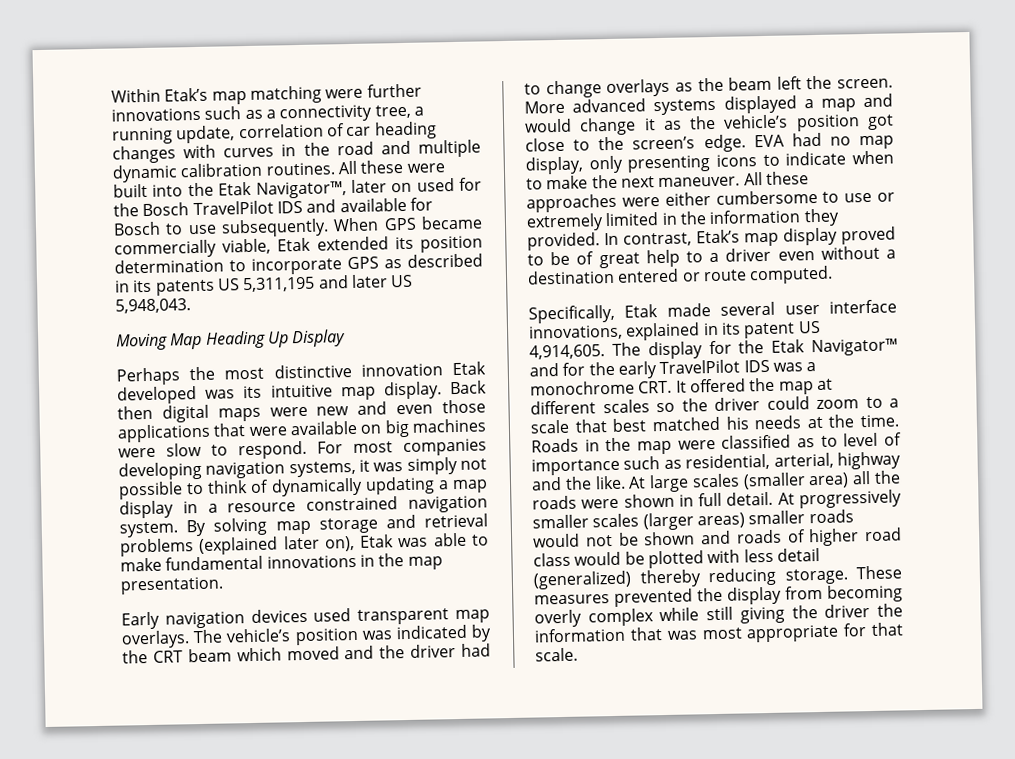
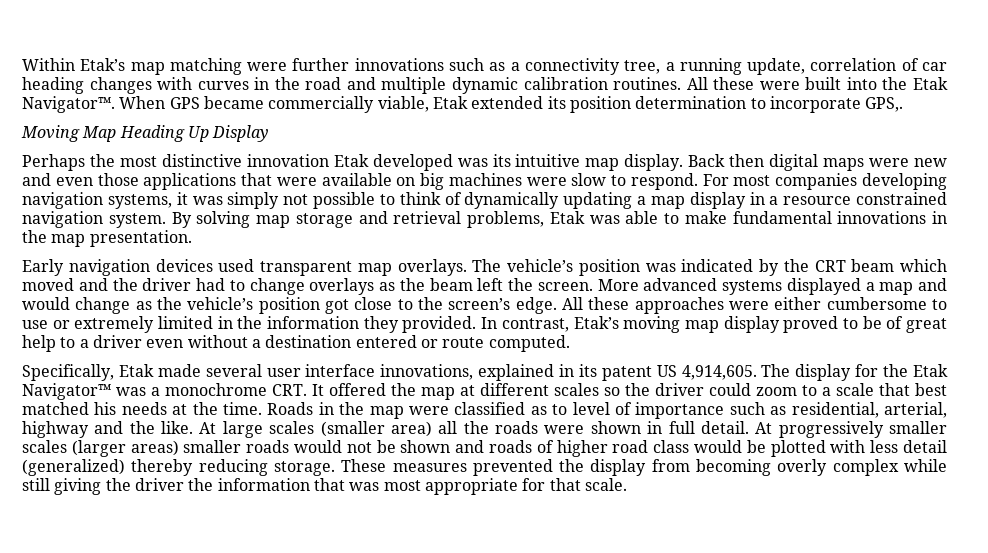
- All these were built into the Etak Navigator™, later on used for the Bosch TravelPilot IDS and available for Bosch to use subsequently.
+ All these were built into the Etak Navigator™.
- When GPS became commercially viable, Etak extended its position determination to incorporate GPS as described in its patents US 5,311,195 and later US 5,948,043.
+ When GPS became commercially viable, Etak extended its position determination to incorporate GPS,.
- By solving map storage and retrieval problems (explained later on), Etak was able to make fundamental innovations in the map presentation.
+ By solving map storage and retrieval problems, Etak was able to make fundamental innovations in the map presentation.
- More advanced systems displayed a map and would change it as the vehicle’s position got close to the screen’s edge.
+ More advanced systems displayed a map and would change as the vehicle’s position got close to the screen’s edge.
- EVA had no map display, only presenting icons to indicate when to make the next maneuver.
- In contrast, Etak’s map display proved to be of great help to a driver even without a destination entered or route computed.
+ In contrast, Etak’s moving map display proved to be of great help to a driver even without a destination entered or route computed.
- The display for the Etak Navigator™ and for the early TravelPilot IDS was a monochrome CRT. It offered the map at different scales so the driver could zoom to a scale that best matched his needs at the time.
+ The display for the Etak Navigator™ was a monochrome CRT. It offered the map at different scales so the driver could zoom to a scale that best matched his needs at the time.

